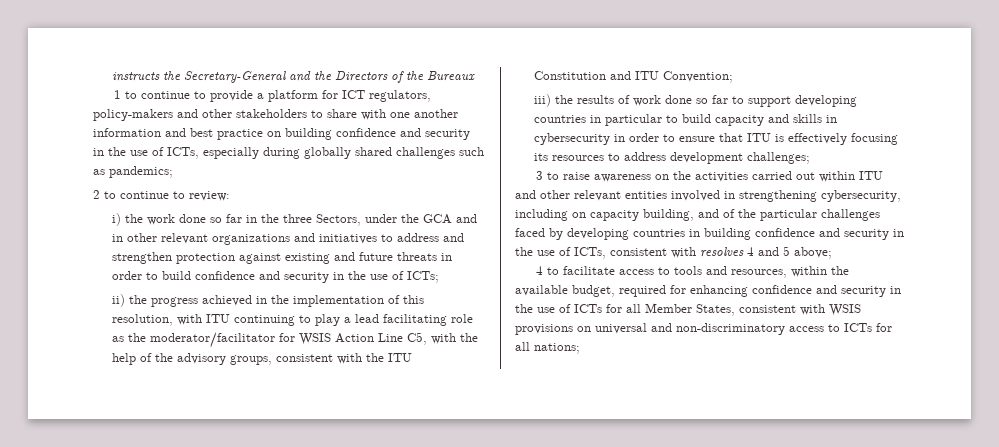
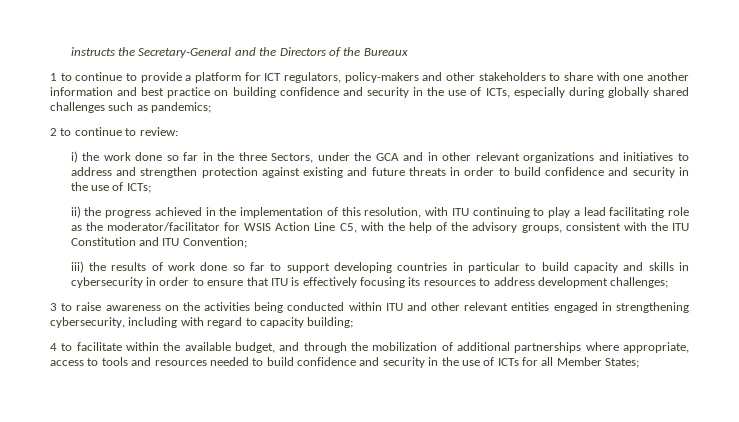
- 3 to raise awareness on the activities carried out within ITU and other relevant entities involved in strengthening cybersecurity, including on capacity building, and of the particular challenges faced by developing countries in building confidence and security in the use of ICTs, consistent with resolves 4 and 5 above;
- 4 to facilitate access to tools and resources, within the available budget, required for enhancing confidence and security in the use of ICTs for all Member States, consistent with WSIS provisions on universal and non-discriminatory access to ICTs for all nations;
+ 3 to raise awareness on the activities being conducted within ITU and other relevant entities engaged in strengthening cybersecurity, including with regard to capacity building;
+ 4 to facilitate within the available budget, and through the mobilization of additional partnerships where appropriate, access to tools and resources needed to build confidence and security in the use of ICTs for all Member States;

